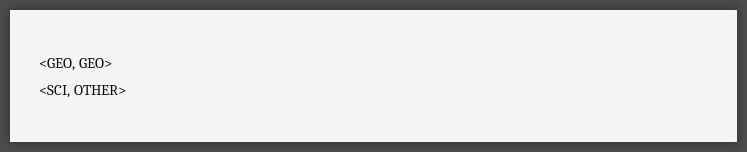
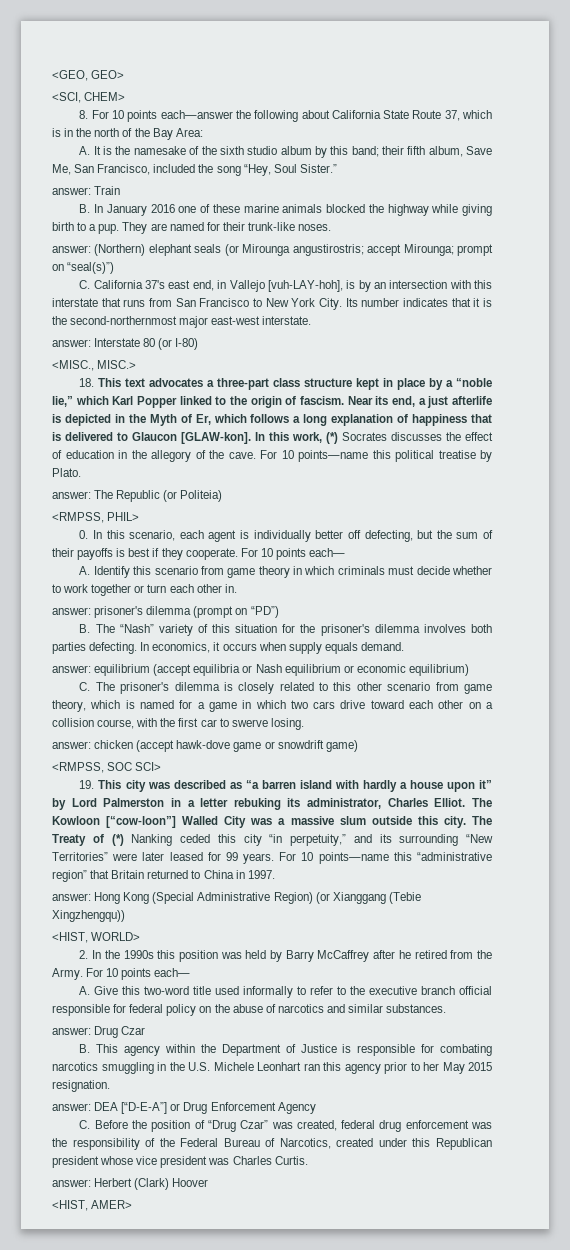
- <SCI, OTHER>
+ <SCI, CHEM>
+ 8. For 10 points each—answer the following about California State Route 37, which is in the north of the Bay Area:
+ A. It is the namesake of the sixth studio album by this band; their fifth album, Save Me, San Francisco, included the song “Hey, Soul Sister.”
+ answer: Train
+ B. In January 2016 one of these marine animals blocked the highway while giving birth to a pup. They are named for their trunk-like noses.
+ answer: (Northern) elephant seals (or Mirounga angustirostris; accept Mirounga; prompt on “seal(s)”)
+ C. California 37's east end, in Vallejo [vuh-LAY-hoh], is by an intersection with this interstate that runs from San Francisco to New York City. Its number indicates that it is the second-northernmost major east-west interstate.
+ answer: Interstate 80 (or I-80)
+ <MISC., MISC.>
+ 18. This text advocates a three-part class structure kept in place by a “noble lie,” which Karl Popper linked to the origin of fascism. Near its end, a just afterlife is depicted in the Myth of Er, which follows a long explanation of happiness that is delivered to Glaucon [GLAW-kon]. In this work, (*) Socrates discusses the effect of education in the allegory of the cave. For 10 points—name this political treatise by Plato.
+ answer: The Republic (or Politeia)
+ <RMPSS, PHIL>
+ 0. In this scenario, each agent is individually better off defecting, but the sum of their payoffs is best if they cooperate. For 10 points each—
+ A. Identify this scenario from game theory in which criminals must decide whether to work together or turn each other in.
+ answer: prisoner's dilemma (prompt on “PD”)
+ B. The “Nash” variety of this situation for the prisoner's dilemma involves both parties defecting. In economics, it occurs when supply equals demand.
+ answer: equilibrium (accept equilibria or Nash equilibrium or economic equilibrium)
+ C. The prisoner's dilemma is closely related to this other scenario from game theory, which is named for a game in which two cars drive toward each other on a collision course, with the first car to swerve losing.
+ answer: chicken (accept hawk-dove game or snowdrift game)
+ <RMPSS, SOC SCI>
+ 19. This city was described as “a barren island with hardly a house upon it” by Lord Palmerston in a letter rebuking its administrator, Charles Elliot. The Kowloon [“cow-loon”] Walled City was a massive slum outside this city. The Treaty of (*) Nanking ceded this city “in perpetuity,” and its surrounding “New Territories” were later leased for 99 years. For 10 points—name this “administrative region” that Britain returned to China in 1997.
+ answer: Hong Kong (Special Administrative Region) (or Xianggang (Tebie Xingzhengqu))
+ <HIST, WORLD>
+ 2. In the 1990s this position was held by Barry McCaffrey after he retired from the Army. For 10 points each—
+ A. Give this two-word title used informally to refer to the executive branch official responsible for federal policy on the abuse of narcotics and similar substances.
+ answer: Drug Czar
+ B. This agency within the Department of Justice is responsible for combating narcotics smuggling in the U.S. Michele Leonhart ran this agency prior to her May 2015 resignation.
+ answer: DEA [“D-E-A”] or Drug Enforcement Agency
+ C. Before the position of “Drug Czar” was created, federal drug enforcement was the responsibility of the Federal Bureau of Narcotics, created under this Republican president whose vice president was Charles Curtis.
+ answer: Herbert (Clark) Hoover
+ <HIST, AMER>

